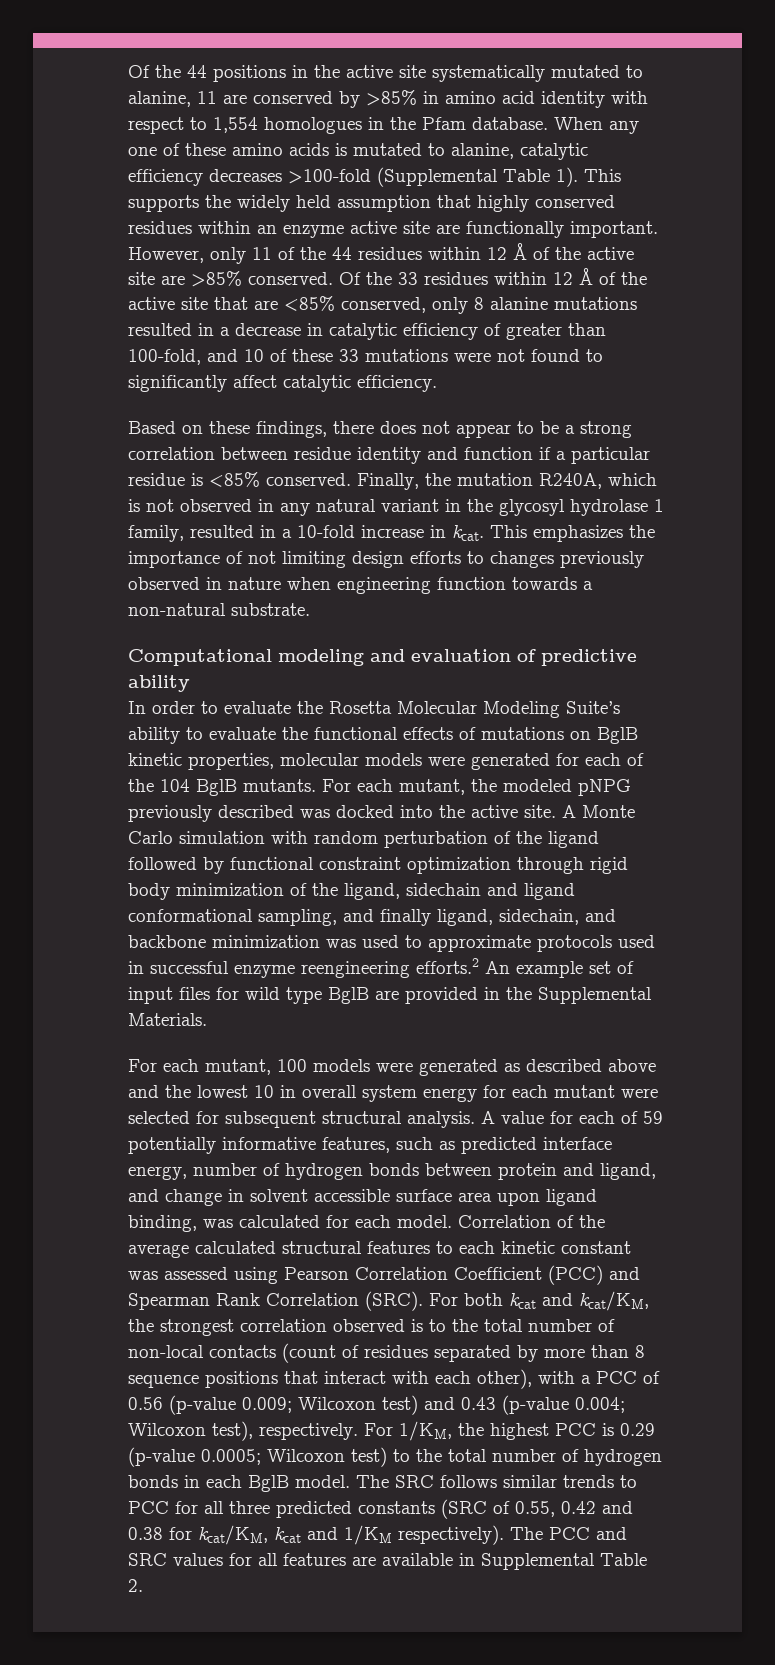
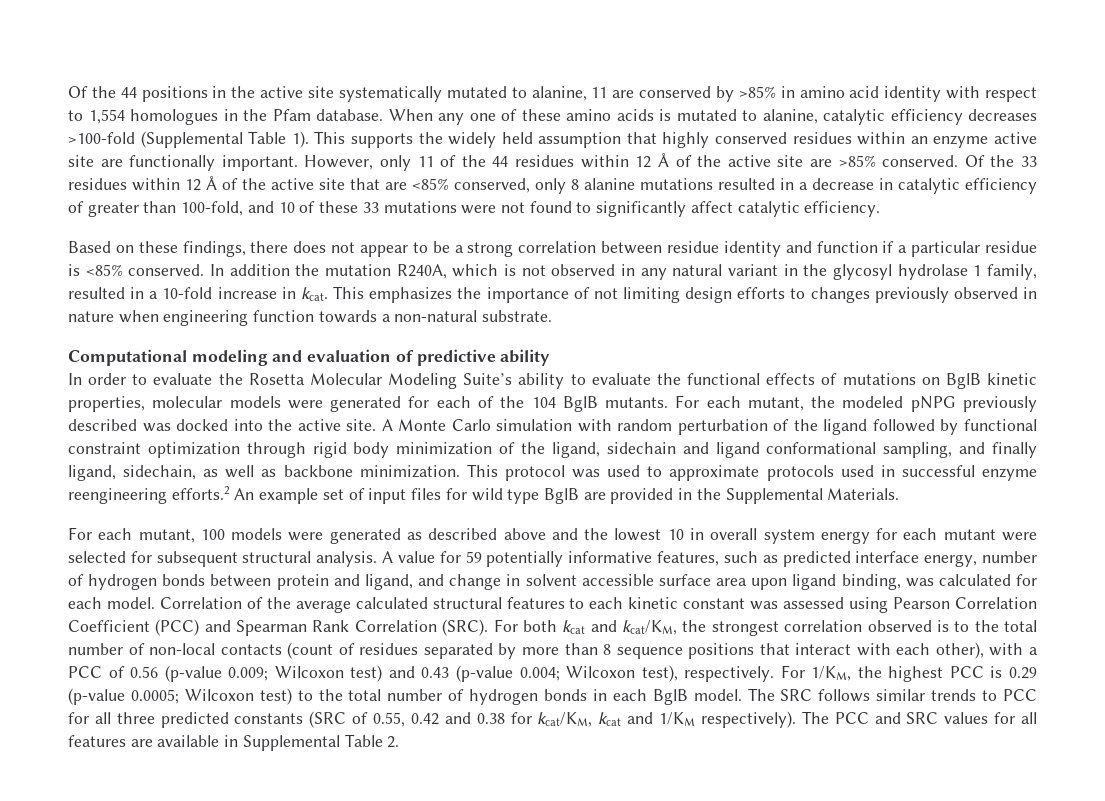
- Finally, the mutation R240A, which is not observed in any natural variant in the glycosyl hydrolase 1 family, resulted in a 10-fold increase in kcat.
+ In addition the mutation R240A, which is not observed in any natural variant in the glycosyl hydrolase 1 family, resulted in a 10-fold increase in kcat.
- A Monte Carlo simulation with random perturbation of the ligand followed by functional constraint optimization through rigid body minimization of the ligand, sidechain and ligand conformational sampling, and finally ligand, sidechain, and backbone minimization was used to approximate protocols used in successful enzyme reengineering efforts.2 An example set of input files for wild type BglB are provided in the Supplemental Materials.
+ A Monte Carlo simulation with random perturbation of the ligand followed by functional constraint optimization through rigid body minimization of the ligand, sidechain and ligand conformational sampling, and finally ligand, sidechain, as well as backbone minimization. This protocol was used to approximate protocols used in successful enzyme reengineering efforts.2 An example set of input files for wild type BglB are provided in the Supplemental Materials.
- A value for each of 59 potentially informative features, such as predicted interface energy, number of hydrogen bonds between protein and ligand, and change in solvent accessible surface area upon ligand binding, was calculated for each model.
+ A value for 59 potentially informative features, such as predicted interface energy, number of hydrogen bonds between protein and ligand, and change in solvent accessible surface area upon ligand binding, was calculated for each model.

